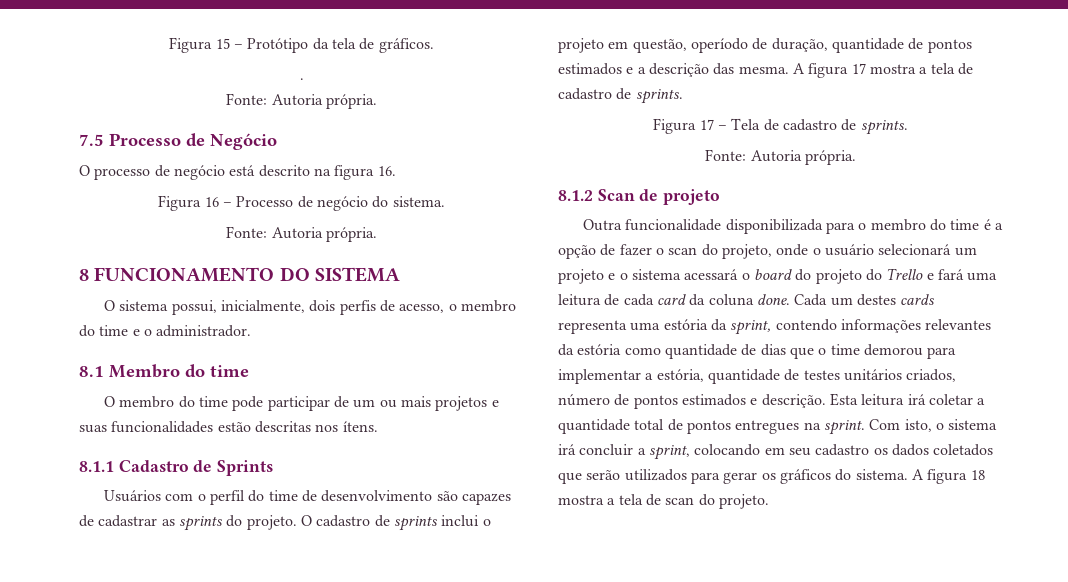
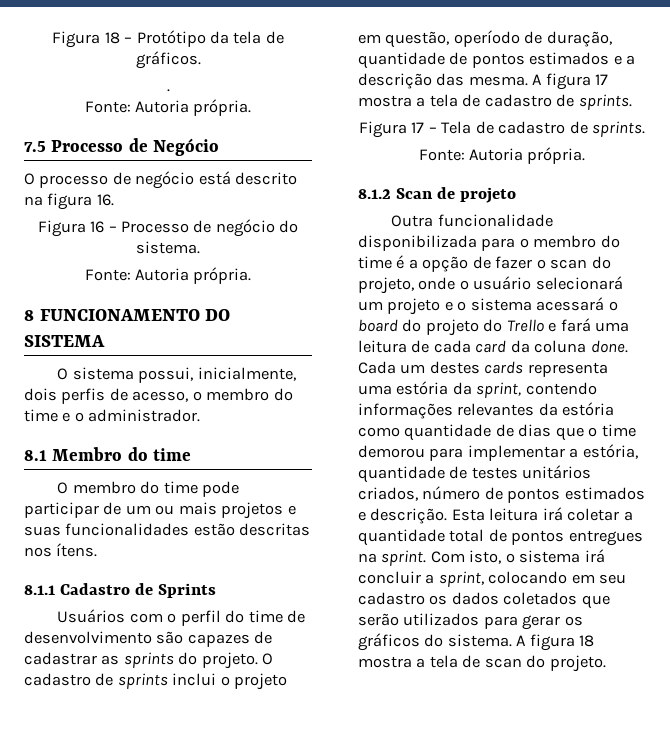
- Figura 15 – Protótipo da tela de gráficos.
+ Figura 18 – Protótipo da tela de gráficos.

